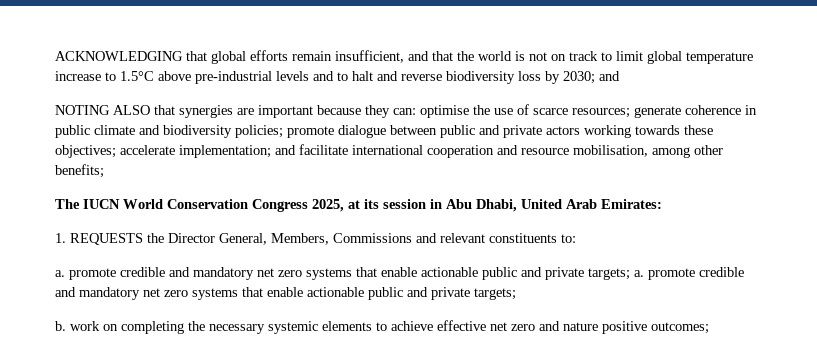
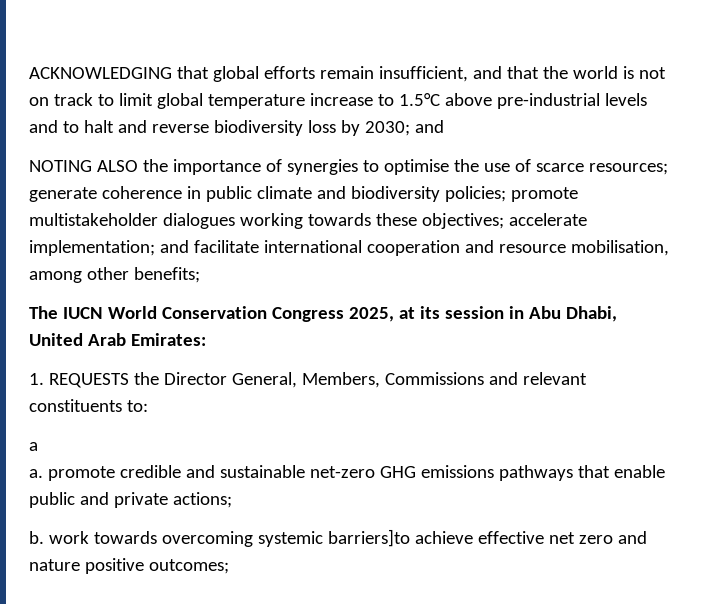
- NOTING ALSO that synergies are important because they can: optimise the use of scarce resources; generate coherence in public climate and biodiversity policies; promote dialogue between public and private actors working towards these objectives; accelerate implementation; and facilitate international cooperation and resource mobilisation, among other benefits;
+ NOTING ALSO the importance of synergies to optimise the use of scarce resources; generate coherence in public climate and biodiversity policies; promote multistakeholder dialogues working towards these objectives; accelerate implementation; and facilitate international cooperation and resource mobilisation, among other benefits;
- a. promote credible and mandatory net zero systems that enable actionable public and private targets; a. promote credible and mandatory net zero systems that enable actionable public and private targets;
- b. work on completing the necessary systemic elements to achieve effective net zero and nature positive outcomes;
+ a
+ a. promote credible and sustainable net-zero GHG emissions pathways that enable public and private actions;
+ b. work towards overcoming systemic barriers]to achieve effective net zero and nature positive outcomes;

